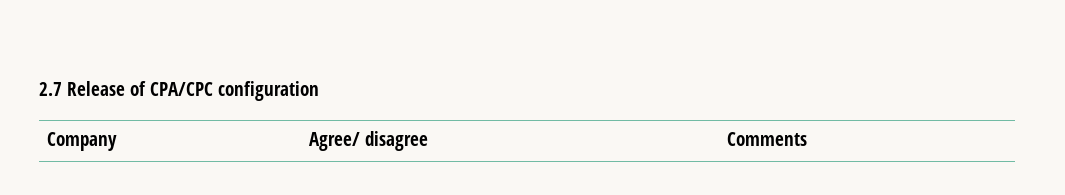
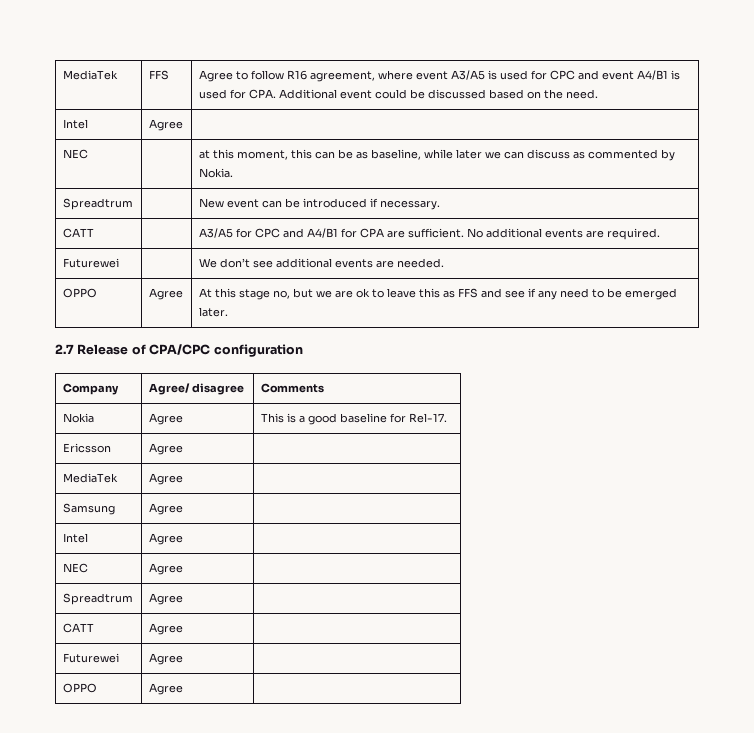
+ MediaTek | FFS | Agree to follow R16 agreement, where event A3/A5 is used for CPC and event A4/B1 is used for CPA. Additional event could be discussed based on the need.
+ Intel | Agree |
+ NEC | | at this moment, this can be as baseline, while later we can discuss as commented by Nokia.
+ Spreadtrum | | New event can be introduced if necessary.
+ CATT | | A3/A5 for CPC and A4/B1 for CPA are sufficient. No additional events are required.
+ Futurewei | | We don’t see additional events are needed.
+ OPPO | Agree | At this stage no, but we are ok to leave this as FFS and see if any need to be emerged later.
+ Nokia | Agree | This is a good baseline for Rel-17.
+ Ericsson | Agree |
+ MediaTek | Agree |
+ Samsung | Agree |
+ Intel | Agree |
+ NEC | Agree |
+ Spreadtrum | Agree |
+ CATT | Agree |
+ Futurewei | Agree |
+ OPPO | Agree |

